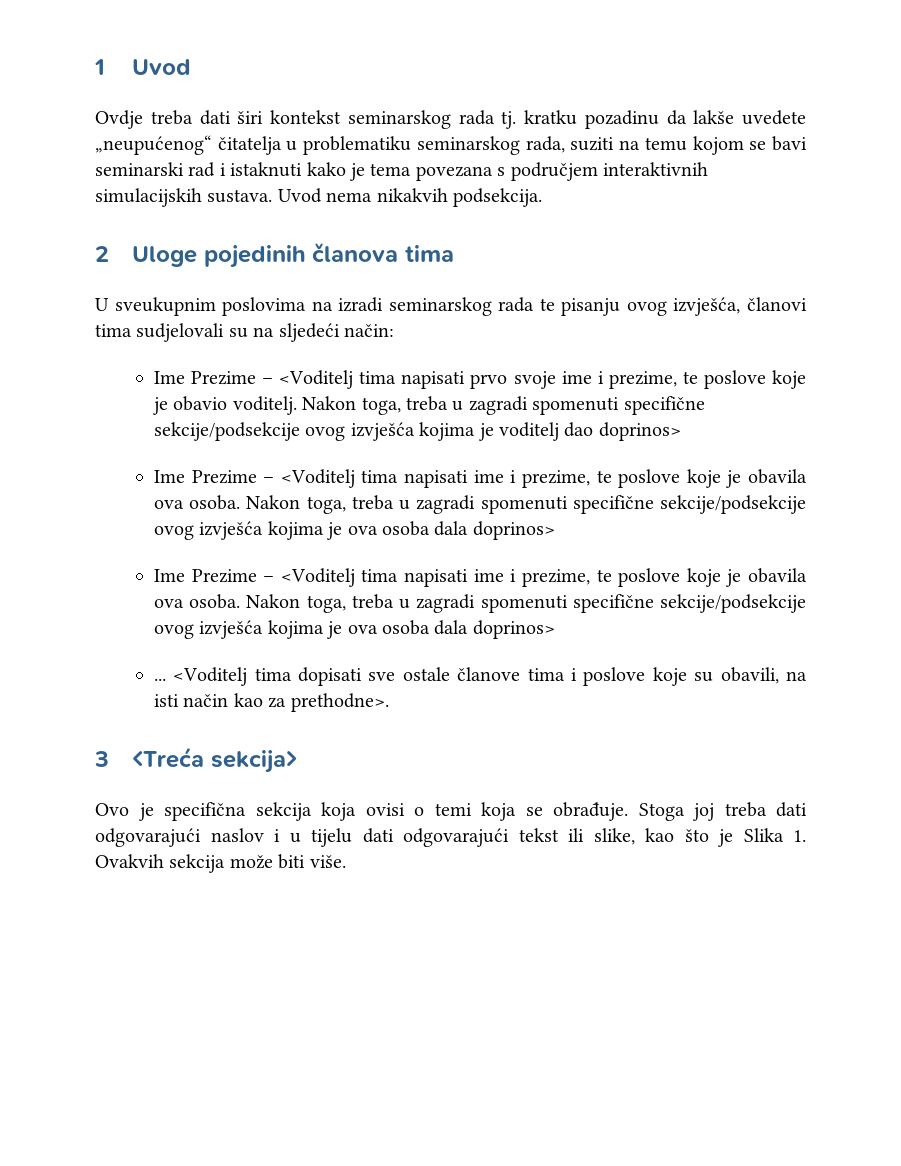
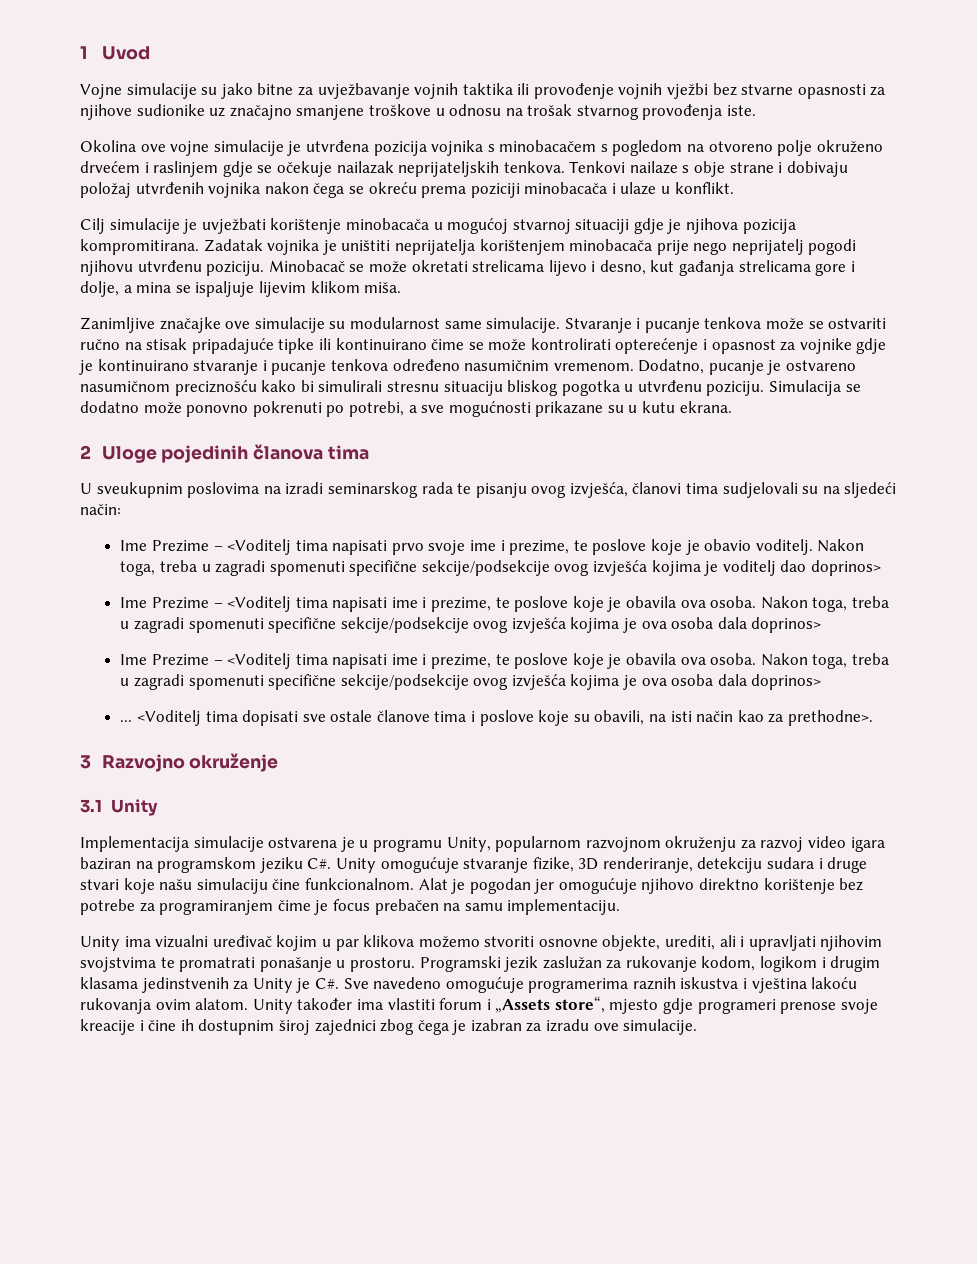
- Ovdje treba dati širi kontekst seminarskog rada tj. kratku pozadinu da lakše uvedete „neupućenog“ čitatelja u problematiku seminarskog rada, suziti na temu kojom se bavi seminarski rad i istaknuti kako je tema povezana s područjem interaktivnih simulacijskih sustava. Uvod nema nikakvih podsekcija.
+ Vojne simulacije su jako bitne za uvježbavanje vojnih taktika ili provođenje vojnih vježbi bez stvarne opasnosti za njihove sudionike uz značajno smanjene troškove u odnosu na trošak stvarnog provođenja iste.
+ Okolina ove vojne simulacije je utvrđena pozicija vojnika s minobacačem s pogledom na otvoreno polje okruženo drvećem i raslinjem gdje se očekuje nailazak neprijateljskih tenkova. Tenkovi nailaze s obje strane i dobivaju položaj utvrđenih vojnika nakon čega se okreću prema poziciji minobacača i ulaze u konflikt.
+ Cilj simulacije je uvježbati korištenje minobacača u mogućoj stvarnoj situaciji gdje je njihova pozicija kompromitirana. Zadatak vojnika je uništiti neprijatelja korištenjem minobacača prije nego neprijatelj pogodi njihovu utvrđenu poziciju. Minobacač se može okretati strelicama lijevo i desno, kut gađanja strelicama gore i dolje, a mina se ispaljuje lijevim klikom miša.
+ Zanimljive značajke ove simulacije su modularnost same simulacije. Stvaranje i pucanje tenkova može se ostvariti ručno na stisak pripadajuće tipke ili kontinuirano čime se može kontrolirati opterećenje i opasnost za vojnike gdje je kontinuirano stvaranje i pucanje tenkova određeno nasumičnim vremenom. Dodatno, pucanje je ostvareno nasumičnom preciznošću kako bi simulirali stresnu situaciju bliskog pogotka u utvrđenu poziciju. Simulacija se dodatno može ponovno pokrenuti po potrebi, a sve mogućnosti prikazane su u kutu ekrana.
- 3 <Treća sekcija>
- Ovo je specifična sekcija koja ovisi o temi koja se obrađuje. Stoga joj treba dati odgovarajući naslov i u tijelu dati odgovarajući tekst ili slike, kao što je Slika 1. Ovakvih sekcija može biti više.
+ 3 Razvojno okruženje
+ 3.1 Unity
+ Implementacija simulacije ostvarena je u programu Unity, popularnom razvojnom okruženju za razvoj video igara baziran na programskom jeziku C#. Unity omogućuje stvaranje fizike, 3D renderiranje, detekciju sudara i druge stvari koje našu simulaciju čine funkcionalnom. Alat je pogodan jer omogućuje njihovo direktno korištenje bez potrebe za programiranjem čime je focus prebačen na samu implementaciju.
+ Unity ima vizualni uređivač kojim u par klikova možemo stvoriti osnovne objekte, urediti, ali i upravljati njihovim svojstvima te promatrati ponašanje u prostoru. Programski jezik zaslužan za rukovanje kodom, logikom i drugim klasama jedinstvenih za Unity je C#. Sve navedeno omogućuje programerima raznih iskustva i vještina lakoću rukovanja ovim alatom. Unity također ima vlastiti forum i „Assets store“, mjesto gdje programeri prenose svoje kreacije i čine ih dostupnim široj zajednici zbog čega je izabran za izradu ove simulacije.

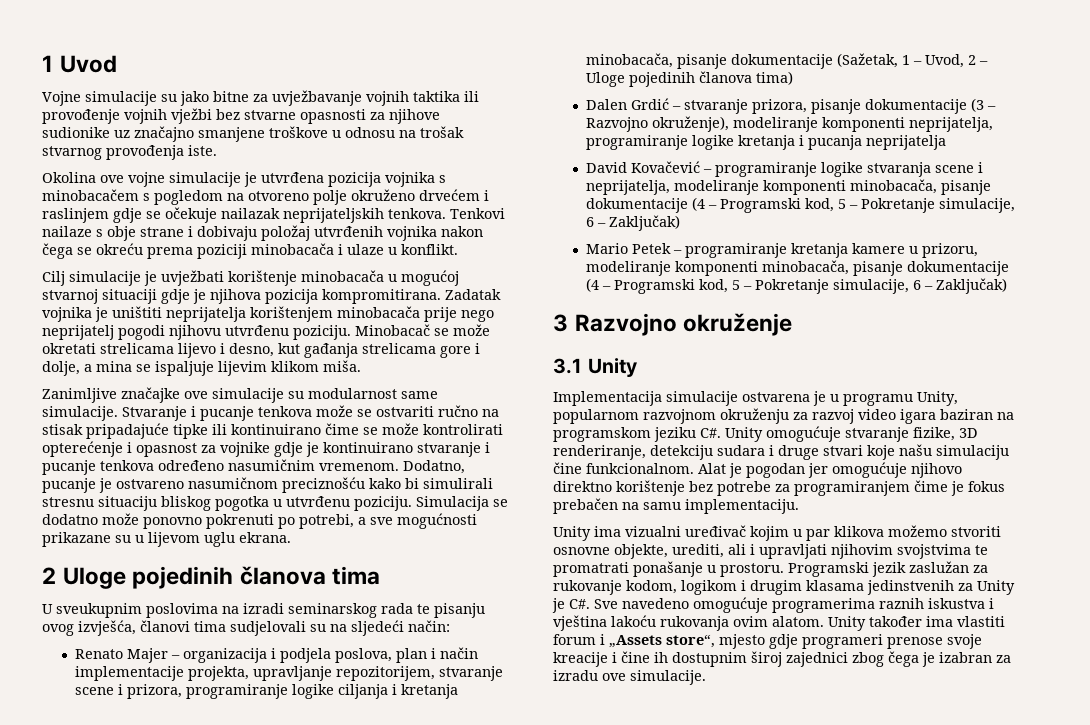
- Simulacija se dodatno može ponovno pokrenuti po potrebi, a sve mogućnosti prikazane su u kutu ekrana.
+ Simulacija se dodatno može ponovno pokrenuti po potrebi, a sve mogućnosti prikazane su u lijevom uglu ekrana.
- Ime Prezime – <Voditelj tima napisati prvo svoje ime i prezime, te poslove koje je obavio voditelj. Nakon toga, treba u zagradi spomenuti specifične sekcije/podsekcije ovog izvješća kojima je voditelj dao doprinos>
- Ime Prezime – <Voditelj tima napisati ime i prezime, te poslove koje je obavila ova osoba. Nakon toga, treba u zagradi spomenuti specifične sekcije/podsekcije ovog izvješća kojima je ova osoba dala doprinos>
- Ime Prezime – <Voditelj tima napisati ime i prezime, te poslove koje je obavila ova osoba. Nakon toga, treba u zagradi spomenuti specifične sekcije/podsekcije ovog izvješća kojima je ova osoba dala doprinos>
- ... <Voditelj tima dopisati sve ostale članove tima i poslove koje su obavili, na isti način kao za prethodne>.
+ Renato Majer – organizacija i podjela poslova, plan i način implementacije projekta, upravljanje repozitorijem, stvaranje scene i prizora, programiranje logike ciljanja i kretanja minobacača, pisanje dokumentacije (Sažetak, 1 – Uvod, 2 – Uloge pojedinih članova tima)
+ Dalen Grdić – stvaranje prizora, pisanje dokumentacije (3 – Razvojno okruženje), modeliranje komponenti neprijatelja, programiranje logike kretanja i pucanja neprijatelja
+ David Kovačević – programiranje logike stvaranja scene i neprijatelja, modeliranje komponenti minobacača, pisanje dokumentacije (4 – Programski kod, 5 – Pokretanje simulacije, 6 – Zaključak)
+ Mario Petek – programiranje kretanja kamere u prizoru, modeliranje komponenti minobacača, pisanje dokumentacije (4 – Programski kod, 5 – Pokretanje simulacije, 6 – Zaključak)
- Alat je pogodan jer omogućuje njihovo direktno korištenje bez potrebe za programiranjem čime je focus prebačen na samu implementaciju.
+ Alat je pogodan jer omogućuje njihovo direktno korištenje bez potrebe za programiranjem čime je fokus prebačen na samu implementaciju.

